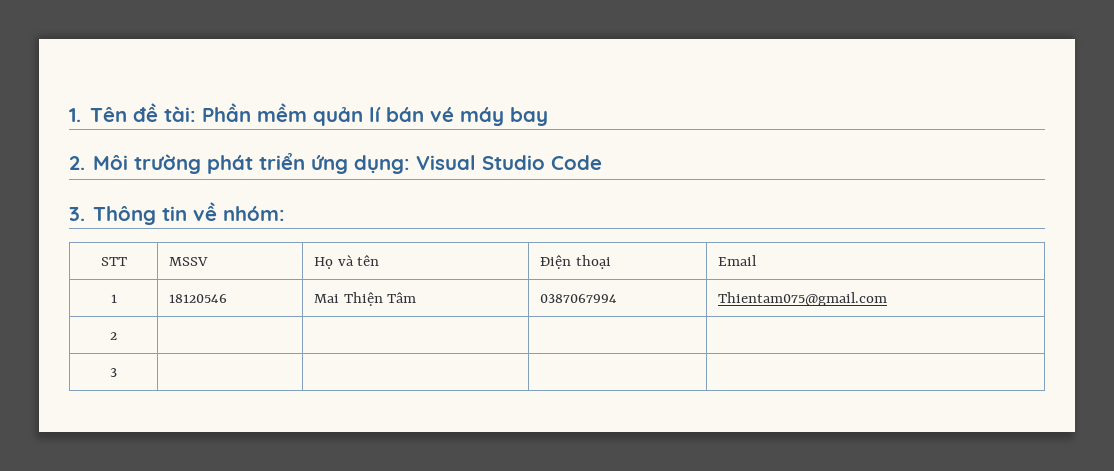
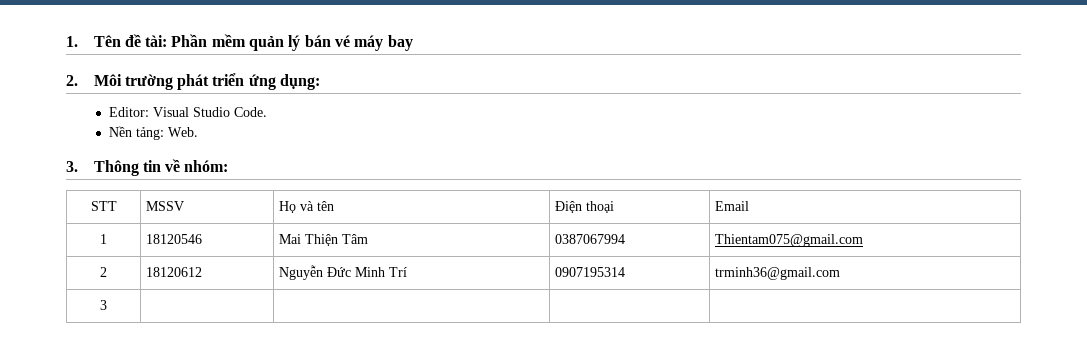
- 1. Tên đề tài: Phần mềm quản lí bán vé máy bay
+ 1. Tên đề tài: Phần mềm quản lý bán vé máy bay
- 2. Môi trường phát triển ứng dụng: Visual Studio Code
+ 2. Môi trường phát triển ứng dụng:
+ Editor: Visual Studio Code.
+ Nền tảng: Web.
- 2 | | | |
+ 2 | 18120612 | Nguyễn Đức Minh Trí | 0907195314 | trminh36@gmail.com

